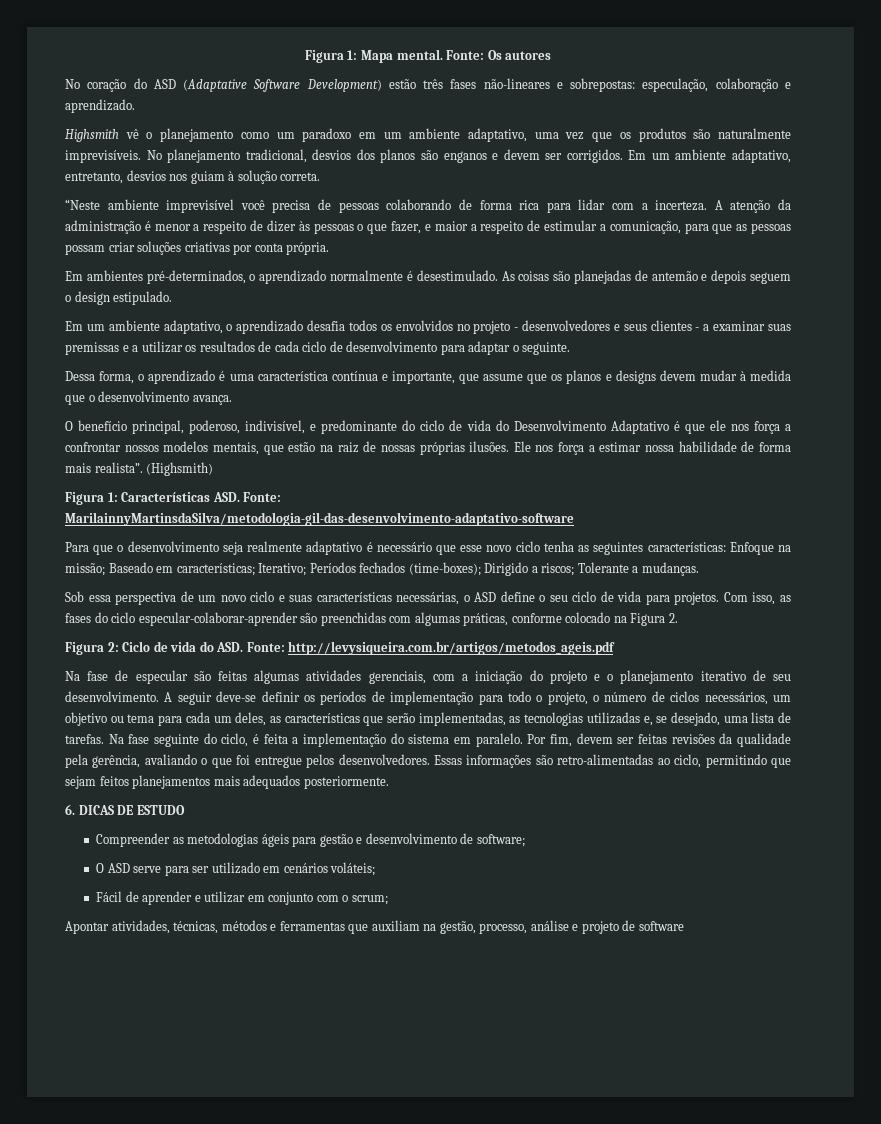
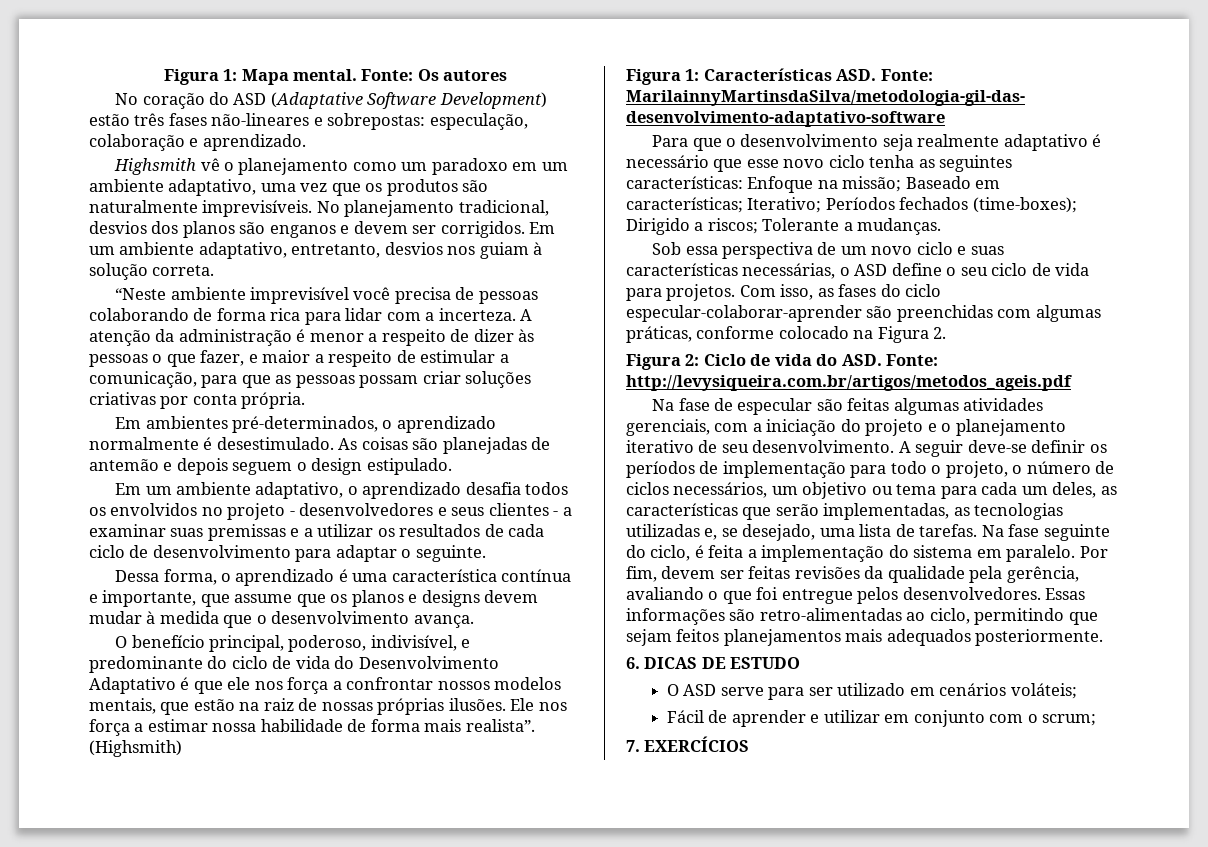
- Compreender as metodologias ágeis para gestão e desenvolvimento de software;
- Apontar atividades, técnicas, métodos e ferramentas que auxiliam na gestão, processo, análise e projeto de software
+ 7. EXERCÍCIOS

